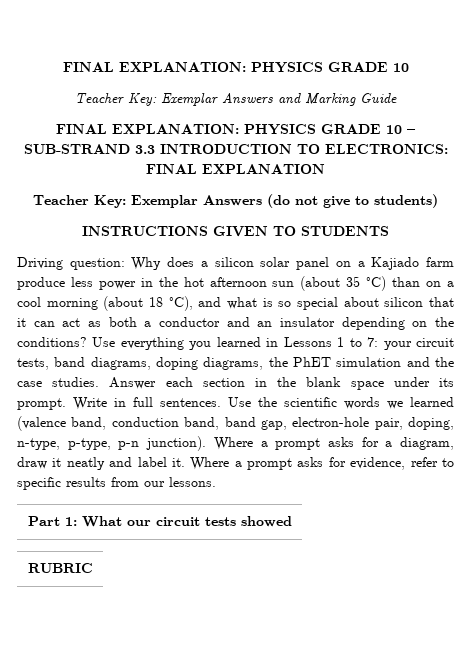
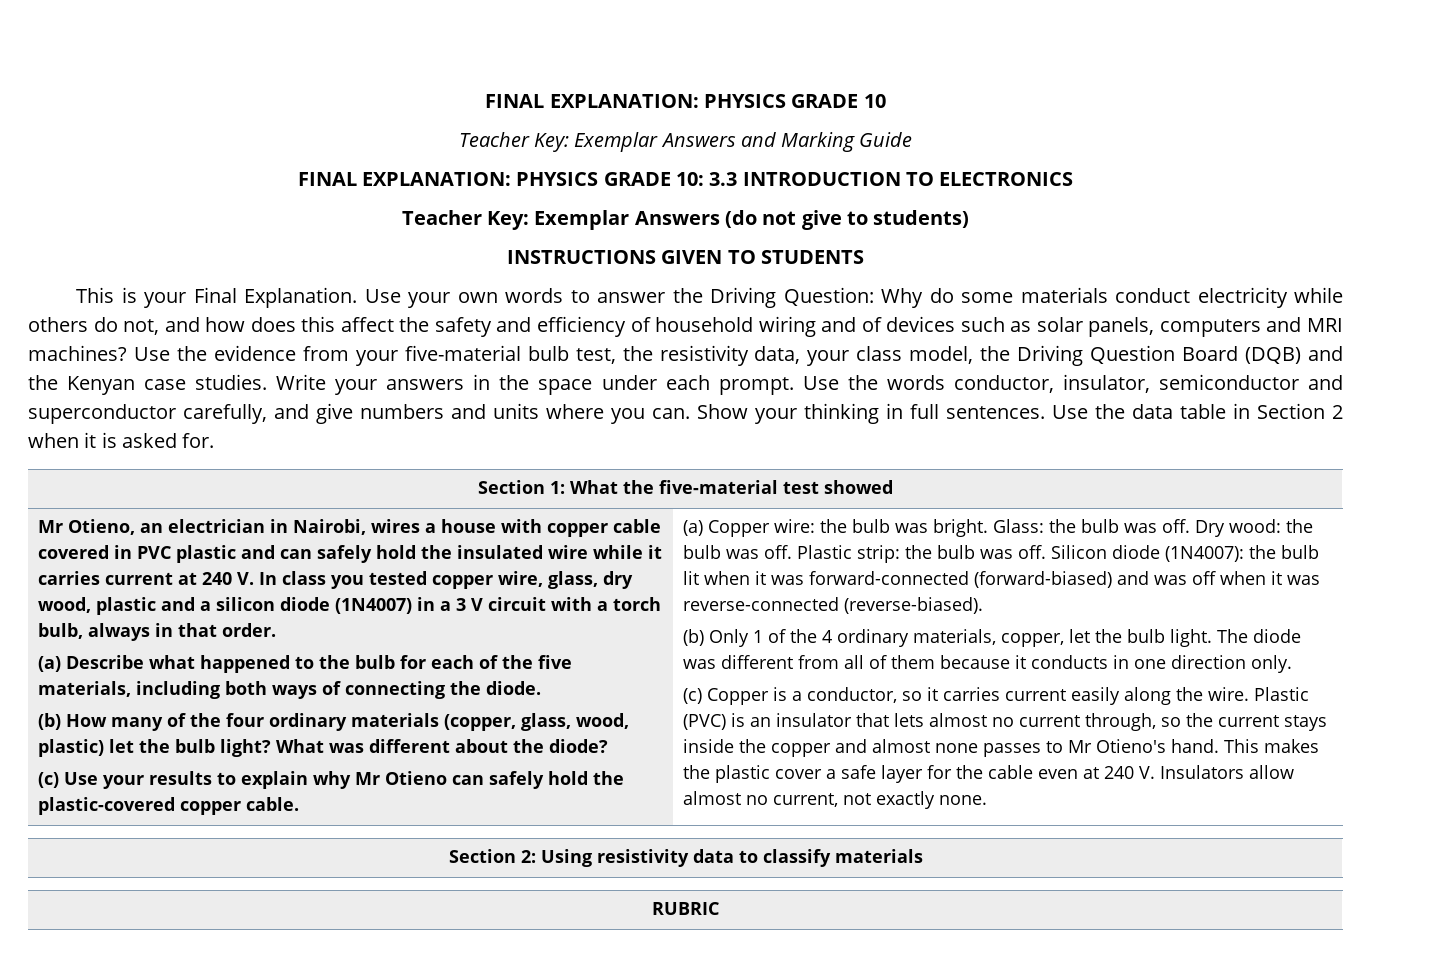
- FINAL EXPLANATION: PHYSICS GRADE 10 – SUB-STRAND 3.3 INTRODUCTION TO ELECTRONICS: FINAL EXPLANATION
+ FINAL EXPLANATION: PHYSICS GRADE 10: 3.3 INTRODUCTION TO ELECTRONICS
- Driving question: Why does a silicon solar panel on a Kajiado farm produce less power in the hot afternoon sun (about 35 °C) than on a cool morning (about 18 °C), and what is so special about silicon that it can act as both a conductor and an insulator depending on the conditions? Use everything you learned in Lessons 1 to 7: your circuit tests, band diagrams, doping diagrams, the PhET simulation and the case studies. Answer each section in the blank space under its prompt. Write in full sentences.
+ This is your Final Explanation. Use your own words to answer the Driving Question: Why do some materials conduct electricity while others do not, and how does this affect the safety and efficiency of household wiring and of devices such as solar panels, computers and MRI machines? Use the evidence from your five-material bulb test, the resistivity data, your class model, the Driving Question Board (DQB) and the Kenyan case studies. Write your answers in the space under each prompt. Use the words conductor, insulator, semiconductor and superconductor carefully, and give numbers and units where you can. Show your thinking in full sentences.
- Use the scientific words we learned (valence band, conduction band, band gap, electron-hole pair, doping, n-type, p-type, p-n junction). Where a prompt asks for a diagram, draw it neatly and label it. Where a prompt asks for evidence, refer to specific results from our lessons.
- Part 1: What our circuit tests showed
+ Use the data table in Section 2 when it is asked for.
+ Section 1: What the five-material test showed
+ Mr Otieno, an electrician in Nairobi, wires a house with copper cable covered in PVC plastic and can safely hold the insulated wire while it carries current at 240 V. In class you tested copper wire, glass, dry wood, plastic and a silicon diode (1N4007) in a 3 V circuit with a torch bulb, always in that order.
+ (a) Describe what happened to the bulb for each of the five materials, including both ways of connecting the diode.
+ (b) How many of the four ordinary materials (copper, glass, wood, plastic) let the bulb light? What was different about the diode?
+ (c) Use your results to explain why Mr Otieno can safely hold the plastic-covered copper cable. | (a) Copper wire: the bulb was bright. Glass: the bulb was off. Dry wood: the bulb was off. Plastic strip: the bulb was off. Silicon diode (1N4007): the bulb lit when it was forward-connected (forward-biased) and was off when it was reverse-connected (reverse-biased).
+ (b) Only 1 of the 4 ordinary materials, copper, let the bulb light. The diode was different from all of them because it conducts in one direction only.
+ (c) Copper is a conductor, so it carries current easily along the wire. Plastic (PVC) is an insulator that lets almost no current through, so the current stays inside the copper and almost none passes to Mr Otieno's hand. This makes the plastic cover a safe layer for the cable even at 240 V. Insulators allow almost no current, not exactly none.
+ Section 2: Using resistivity data to classify materials

